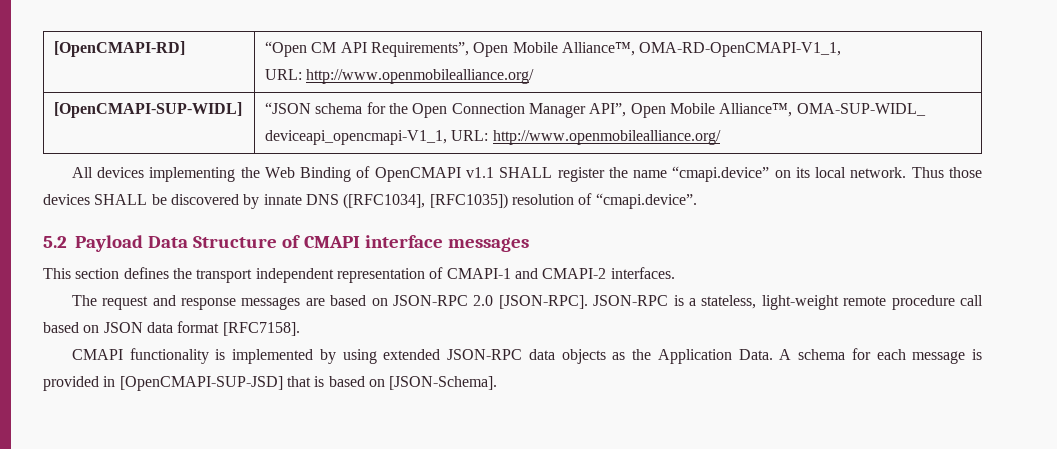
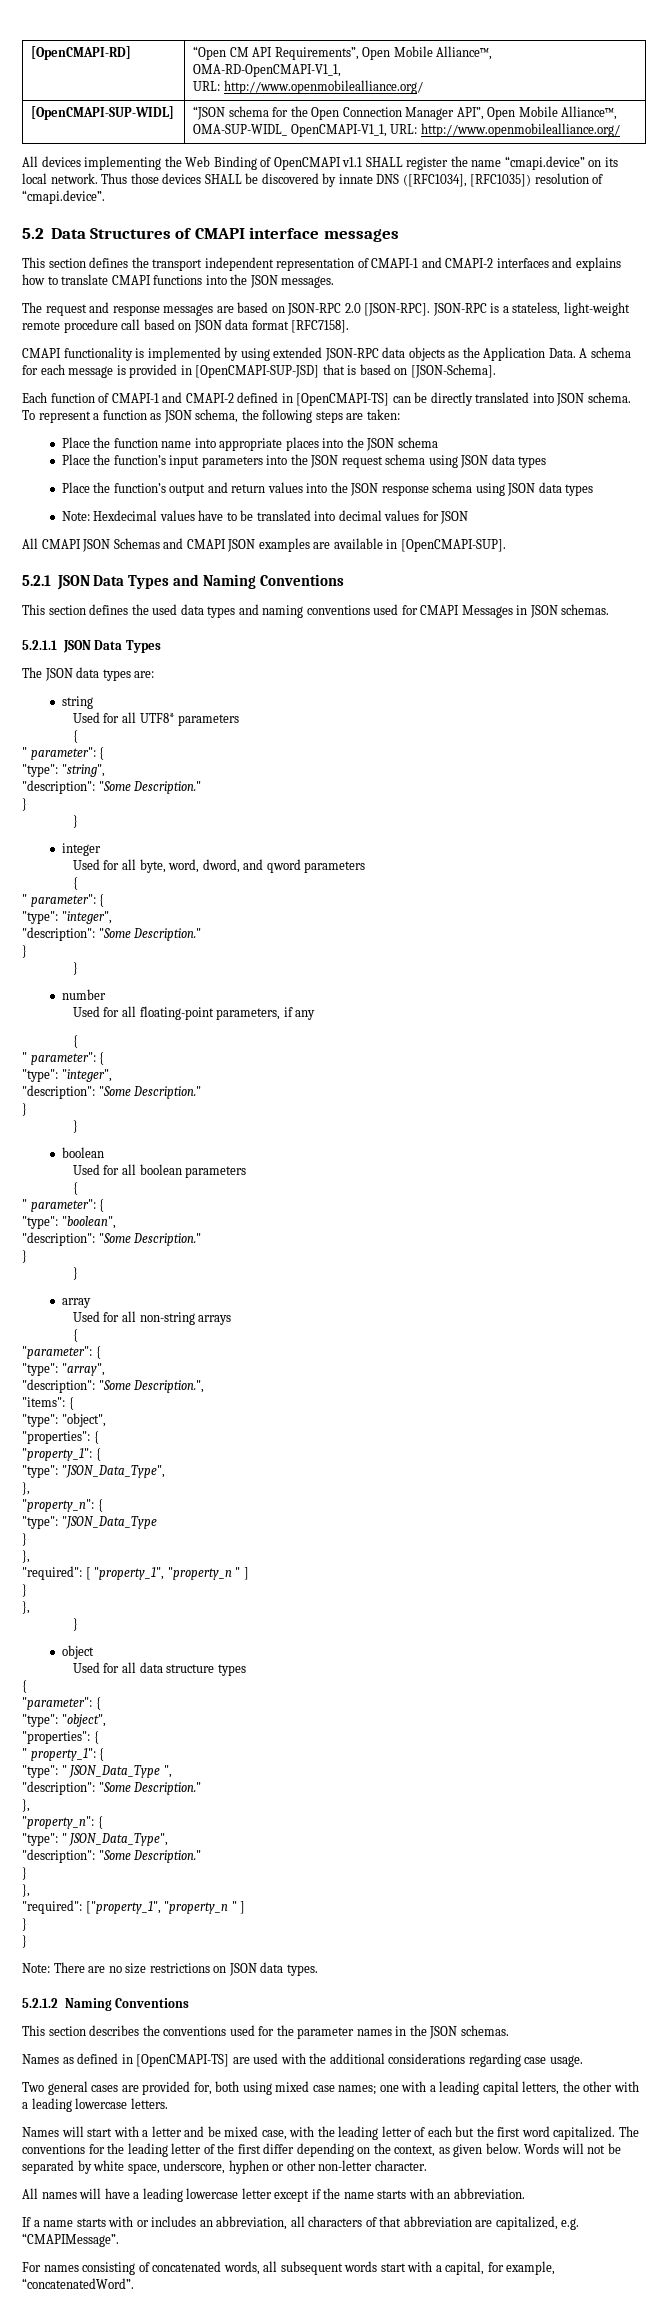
- [OpenCMAPI-SUP-WIDL] | “JSON schema for the Open Connection Manager API”, Open Mobile Alliance™, OMA-SUP-WIDL_ deviceapi_opencmapi-V1_1, URL: http://www.openmobilealliance.org/
+ [OpenCMAPI-SUP-WIDL] | “JSON schema for the Open Connection Manager API”, Open Mobile Alliance™, OMA-SUP-WIDL_ OpenCMAPI-V1_1, URL: http://www.openmobilealliance.org/
- 5.2 Payload Data Structure of CMAPI interface messages
+ 5.2 Data Structures of CMAPI interface messages
- This section defines the transport independent representation of CMAPI-1 and CMAPI-2 interfaces.
+ This section defines the transport independent representation of CMAPI-1 and CMAPI-2 interfaces and explains how to translate CMAPI functions into the JSON messages.
+ Each function of CMAPI-1 and CMAPI-2 defined in [OpenCMAPI-TS] can be directly translated into JSON schema. To represent a function as JSON schema, the following steps are taken:
+ Place the function name into appropriate places into the JSON schema
+ Place the function’s input parameters into the JSON request schema using JSON data types
+ Place the function’s output and return values into the JSON response schema using JSON data types
+ Note: Hexdecimal values have to be translated into decimal values for JSON
+ All CMAPI JSON Schemas and CMAPI JSON examples are available in [OpenCMAPI-SUP].
+ 5.2.1 JSON Data Types and Naming Conventions
+ This section defines the used data types and naming conventions used for CMAPI Messages in JSON schemas.
+ 5.2.1.1 JSON Data Types
+ The JSON data types are:
+ string
+ Used for all UTF8* parameters
+ {
+ " parameter": {
+ "type": "string",
+ "description": "Some Description."
+ }
+ }
+ integer
+ Used for all byte, word, dword, and qword parameters
+ {
+ " parameter": {
+ "type": "integer",
+ "description": "Some Description."
+ }
+ }
+ number
+ Used for all floating-point parameters, if any
+ {
+ " parameter": {
+ "type": "integer",
+ "description": "Some Description."
+ }
+ }
+ boolean
+ Used for all boolean parameters
+ {
+ " parameter": {
+ "type": "boolean",
+ "description": "Some Description."
+ }
+ }
+ array
+ Used for all non-string arrays
+ {
+ "parameter": {
+ "type": "array",
+ "description": "Some Description.",
+ "items": {
+ "type": "object",
+ "properties": {
+ "property_1": {
+ "type": "JSON_Data_Type",
+ },
+ "property_n": {
+ "type": "JSON_Data_Type
+ }
+ },
+ "required": [ "property_1", "property_n " ]
+ }
+ },
+ }
+ object
+ Used for all data structure types
+ {
+ "parameter": {
+ "type": "object",
+ "properties": {
+ " property_1": {
+ "type": " JSON_Data_Type ",
+ "description": "Some Description."
+ },
+ "property_n": {
+ "type": " JSON_Data_Type",
+ "description": "Some Description."
+ }
+ },
+ "required": ["property_1", "property_n " ]
+ }
+ }
+ Note: There are no size restrictions on JSON data types.
+ 5.2.1.2 Naming Conventions
+ This section describes the conventions used for the parameter names in the JSON schemas.
+ Names as defined in [OpenCMAPI-TS] are used with the additional considerations regarding case usage.
+ Two general cases are provided for, both using mixed case names; one with a leading capital letters, the other with a leading lowercase letters.
+ Names will start with a letter and be mixed case, with the leading letter of each but the first word capitalized. The conventions for the leading letter of the first differ depending on the context, as given below. Words will not be separated by white space, underscore, hyphen or other non-letter character.
+ All names will have a leading lowercase letter except if the name starts with an abbreviation.
+ If a name starts with or includes an abbreviation, all characters of that abbreviation are capitalized, e.g. “CMAPIMessage”.
+ For names consisting of concatenated words, all subsequent words start with a capital, for example, “concatenatedWord”.

